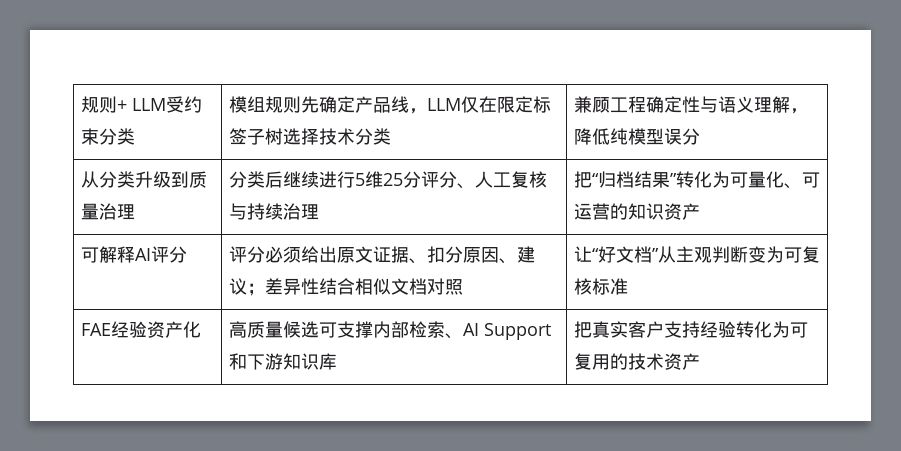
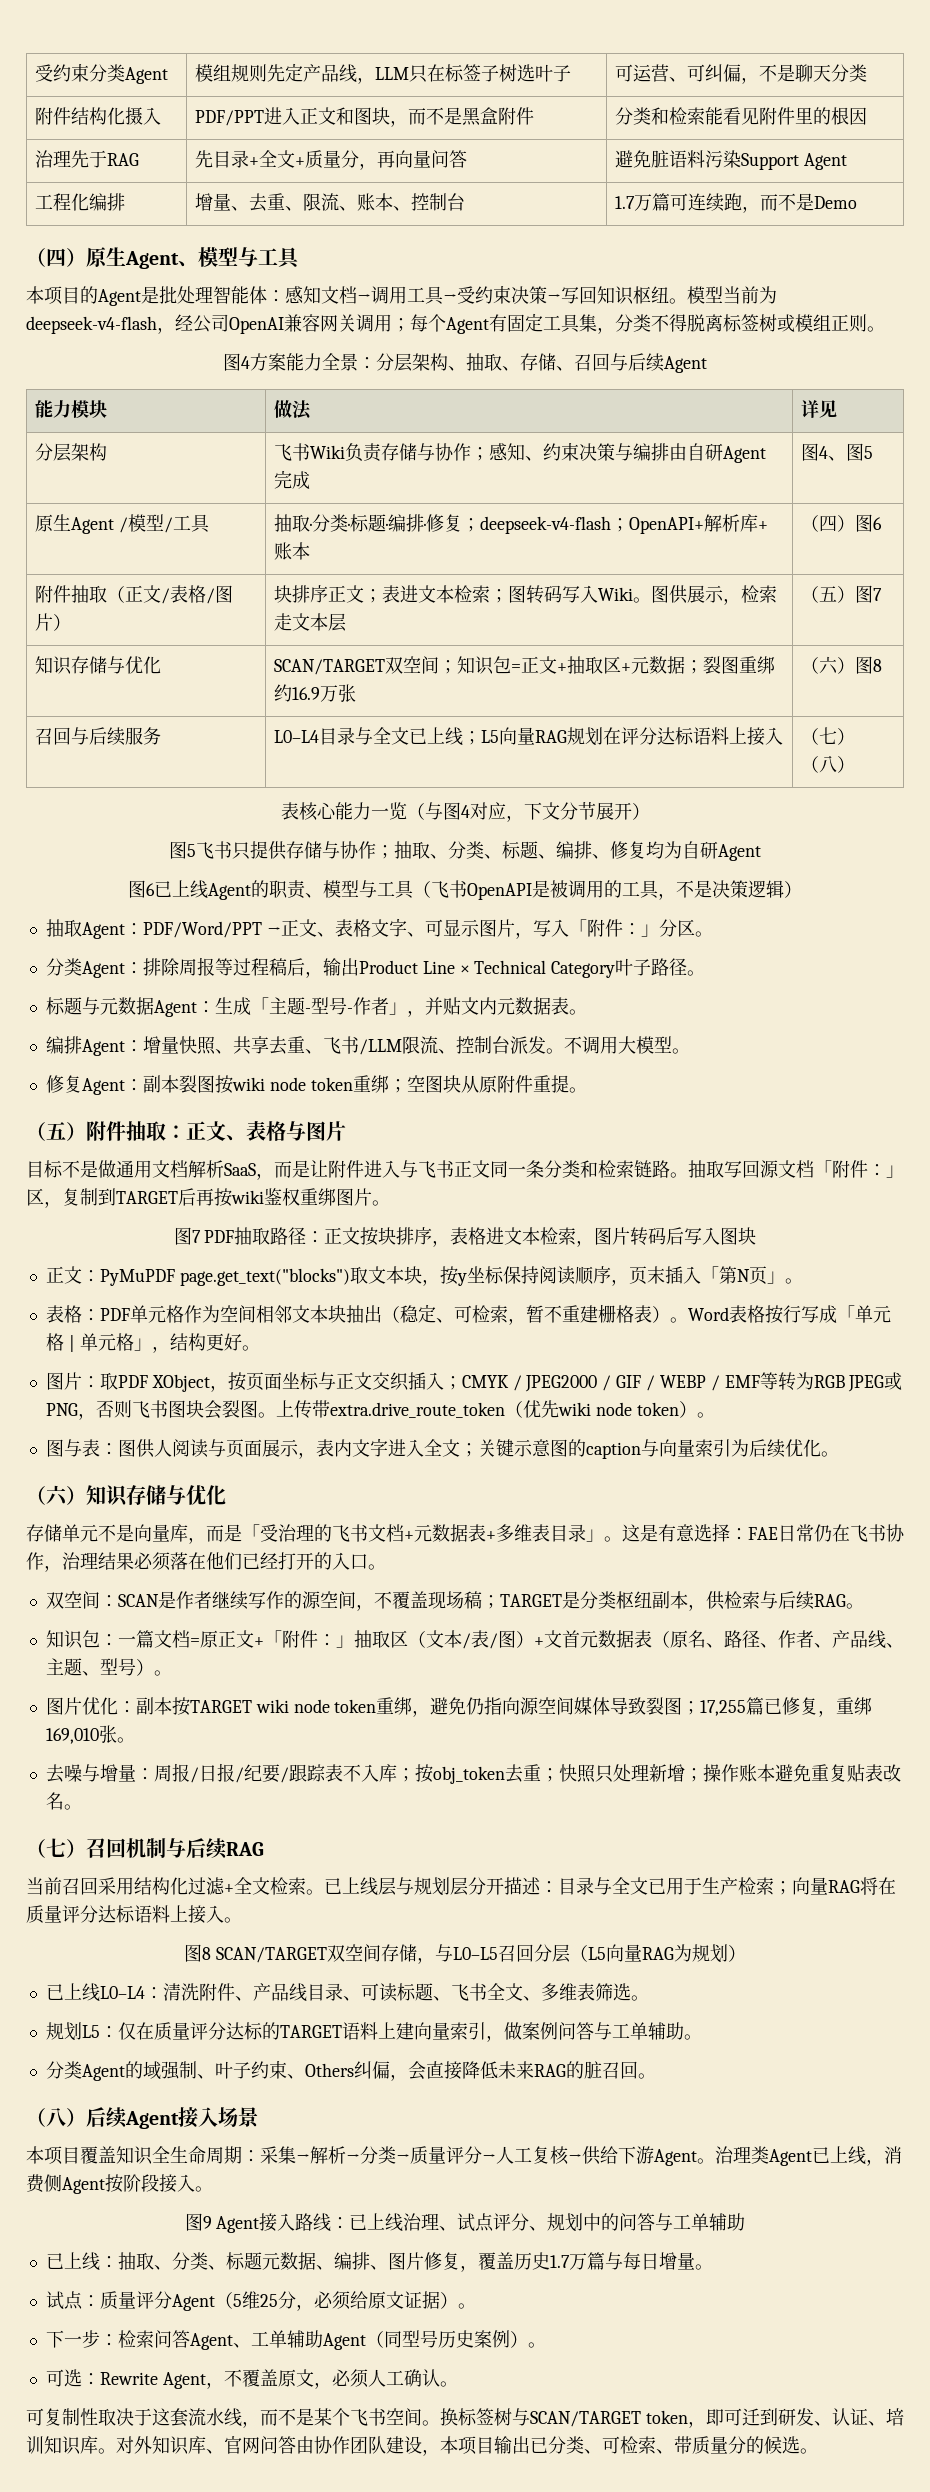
- 规则+ LLM受约束分类 | 模组规则先确定产品线，LLM仅在限定标签子树选择技术分类 | 兼顾工程确定性与语义理解，降低纯模型误分
- 从分类升级到质量治理 | 分类后继续进行5维25分评分、人工复核与持续治理 | 把“归档结果”转化为可量化、可运营的知识资产
- 可解释AI评分 | 评分必须给出原文证据、扣分原因、建议；差异性结合相似文档对照 | 让“好文档”从主观判断变为可复核标准
- FAE经验资产化 | 高质量候选可支撑内部检索、AI Support和下游知识库 | 把真实客户支持经验转化为可复用的技术资产
+ 受约束分类Agent | 模组规则先定产品线，LLM只在标签子树选叶子 | 可运营、可纠偏，不是聊天分类
+ 附件结构化摄入 | PDF/PPT进入正文和图块，而不是黑盒附件 | 分类和检索能看见附件里的根因
+ 治理先于RAG | 先目录+全文+质量分，再向量问答 | 避免脏语料污染Support Agent
+ 工程化编排 | 增量、去重、限流、账本、控制台 | 1.7万篇可连续跑，而不是Demo
+ （四）原生Agent、模型与工具
+ 本项目的Agent是批处理智能体：感知文档→调用工具→受约束决策→写回知识枢纽。模型当前为deepseek-v4-flash，经公司OpenAI兼容网关调用；每个Agent有固定工具集，分类不得脱离标签树或模组正则。
+ 图4方案能力全景：分层架构、抽取、存储、召回与后续Agent
+ 能力模块 | 做法 | 详见
+ 分层架构 | 飞书Wiki负责存储与协作；感知、约束决策与编排由自研Agent完成 | 图4、图5
+ 原生Agent /模型/工具 | 抽取·分类·标题·编排·修复；deepseek-v4-flash；OpenAPI+解析库+账本 | （四）图6
+ 附件抽取（正文/表格/图片） | 块排序正文；表进文本检索；图转码写入Wiki。图供展示，检索走文本层 | （五）图7
+ 知识存储与优化 | SCAN/TARGET双空间；知识包=正文+抽取区+元数据；裂图重绑约16.9万张 | （六）图8
+ 召回与后续服务 | L0–L4目录与全文已上线；L5向量RAG规划在评分达标语料上接入 | （七）（八）
+ 表核心能力一览（与图4对应，下文分节展开）
+ 图5飞书只提供存储与协作；抽取、分类、标题、编排、修复均为自研Agent
+ 图6已上线Agent的职责、模型与工具（飞书OpenAPI是被调用的工具，不是决策逻辑）
+ 抽取Agent：PDF/Word/PPT →正文、表格文字、可显示图片，写入「附件：」分区。
+ 分类Agent：排除周报等过程稿后，输出Product Line × Technical Category叶子路径。
+ 标题与元数据Agent：生成「主题-型号-作者」，并贴文内元数据表。
+ 编排Agent：增量快照、共享去重、飞书/LLM限流、控制台派发。不调用大模型。
+ 修复Agent：副本裂图按wiki node token重绑；空图块从原附件重提。
+ （五）附件抽取：正文、表格与图片
+ 目标不是做通用文档解析SaaS，而是让附件进入与飞书正文同一条分类和检索链路。抽取写回源文档「附件：」区，复制到TARGET后再按wiki鉴权重绑图片。
+ 图7 PDF抽取路径：正文按块排序，表格进文本检索，图片转码后写入图块
+ 正文：PyMuPDF page.get_text("blocks")取文本块，按y坐标保持阅读顺序，页末插入「第N页」。
+ 表格：PDF单元格作为空间相邻文本块抽出（稳定、可检索，暂不重建栅格表）。Word表格按行写成「单元格 | 单元格」，结构更好。
+ 图片：取PDF XObject，按页面坐标与正文交织插入；CMYK / JPEG2000 / GIF / WEBP / EMF等转为RGB JPEG或PNG，否则飞书图块会裂图。上传带extra.drive_route_token（优先wiki node token）。
+ 图与表：图供人阅读与页面展示，表内文字进入全文；关键示意图的caption与向量索引为后续优化。
+ （六）知识存储与优化
+ 存储单元不是向量库，而是「受治理的飞书文档+元数据表+多维表目录」。这是有意选择：FAE日常仍在飞书协作，治理结果必须落在他们已经打开的入口。
+ 双空间：SCAN是作者继续写作的源空间，不覆盖现场稿；TARGET是分类枢纽副本，供检索与后续RAG。
+ 知识包：一篇文档=原正文+「附件：」抽取区（文本/表/图）+文首元数据表（原名、路径、作者、产品线、主题、型号）。
+ 图片优化：副本按TARGET wiki node token重绑，避免仍指向源空间媒体导致裂图；17,255篇已修复，重绑169,010张。
+ 去噪与增量：周报/日报/纪要/跟踪表不入库；按obj_token去重；快照只处理新增；操作账本避免重复贴表改名。
+ （七）召回机制与后续RAG
+ 当前召回采用结构化过滤+全文检索。已上线层与规划层分开描述：目录与全文已用于生产检索；向量RAG将在质量评分达标语料上接入。
+ 图8 SCAN/TARGET双空间存储，与L0–L5召回分层（L5向量RAG为规划）
+ 已上线L0–L4：清洗附件、产品线目录、可读标题、飞书全文、多维表筛选。
+ 规划L5：仅在质量评分达标的TARGET语料上建向量索引，做案例问答与工单辅助。
+ 分类Agent的域强制、叶子约束、Others纠偏，会直接降低未来RAG的脏召回。
+ （八）后续Agent接入场景
+ 本项目覆盖知识全生命周期：采集→解析→分类→质量评分→人工复核→供给下游Agent。治理类Agent已上线，消费侧Agent按阶段接入。
+ 图9 Agent接入路线：已上线治理、试点评分、规划中的问答与工单辅助
+ 已上线：抽取、分类、标题元数据、编排、图片修复，覆盖历史1.7万篇与每日增量。
+ 试点：质量评分Agent（5维25分，必须给原文证据）。
+ 下一步：检索问答Agent、工单辅助Agent（同型号历史案例）。
+ 可选：Rewrite Agent，不覆盖原文，必须人工确认。
+ 可复制性取决于这套流水线，而不是某个飞书空间。换标签树与SCAN/TARGET token，即可迁到研发、认证、培训知识库。对外知识库、官网问答由协作团队建设，本项目输出已分类、可检索、带质量分的候选。

